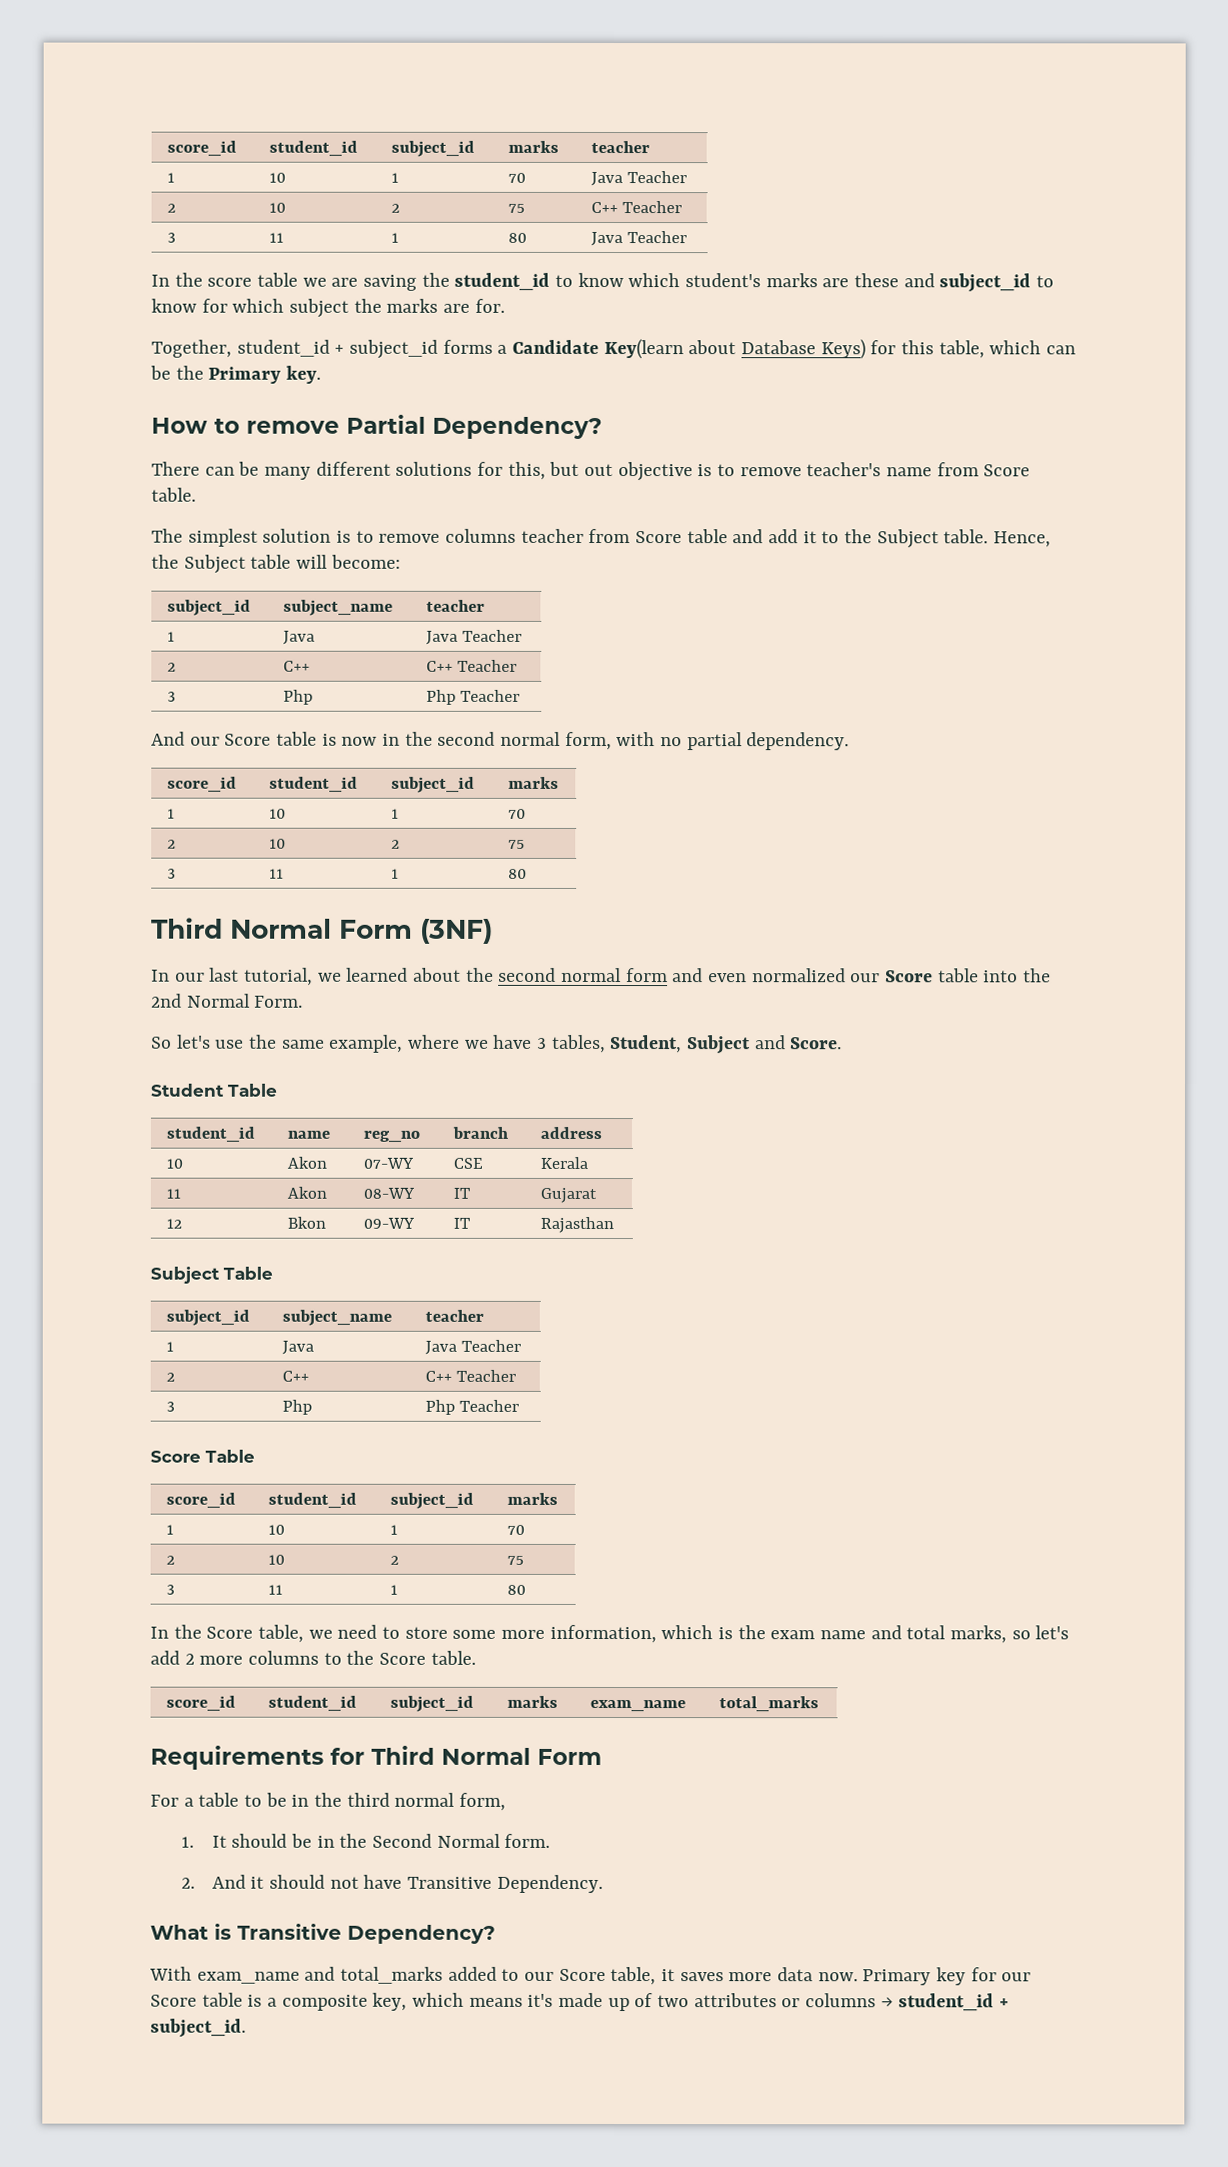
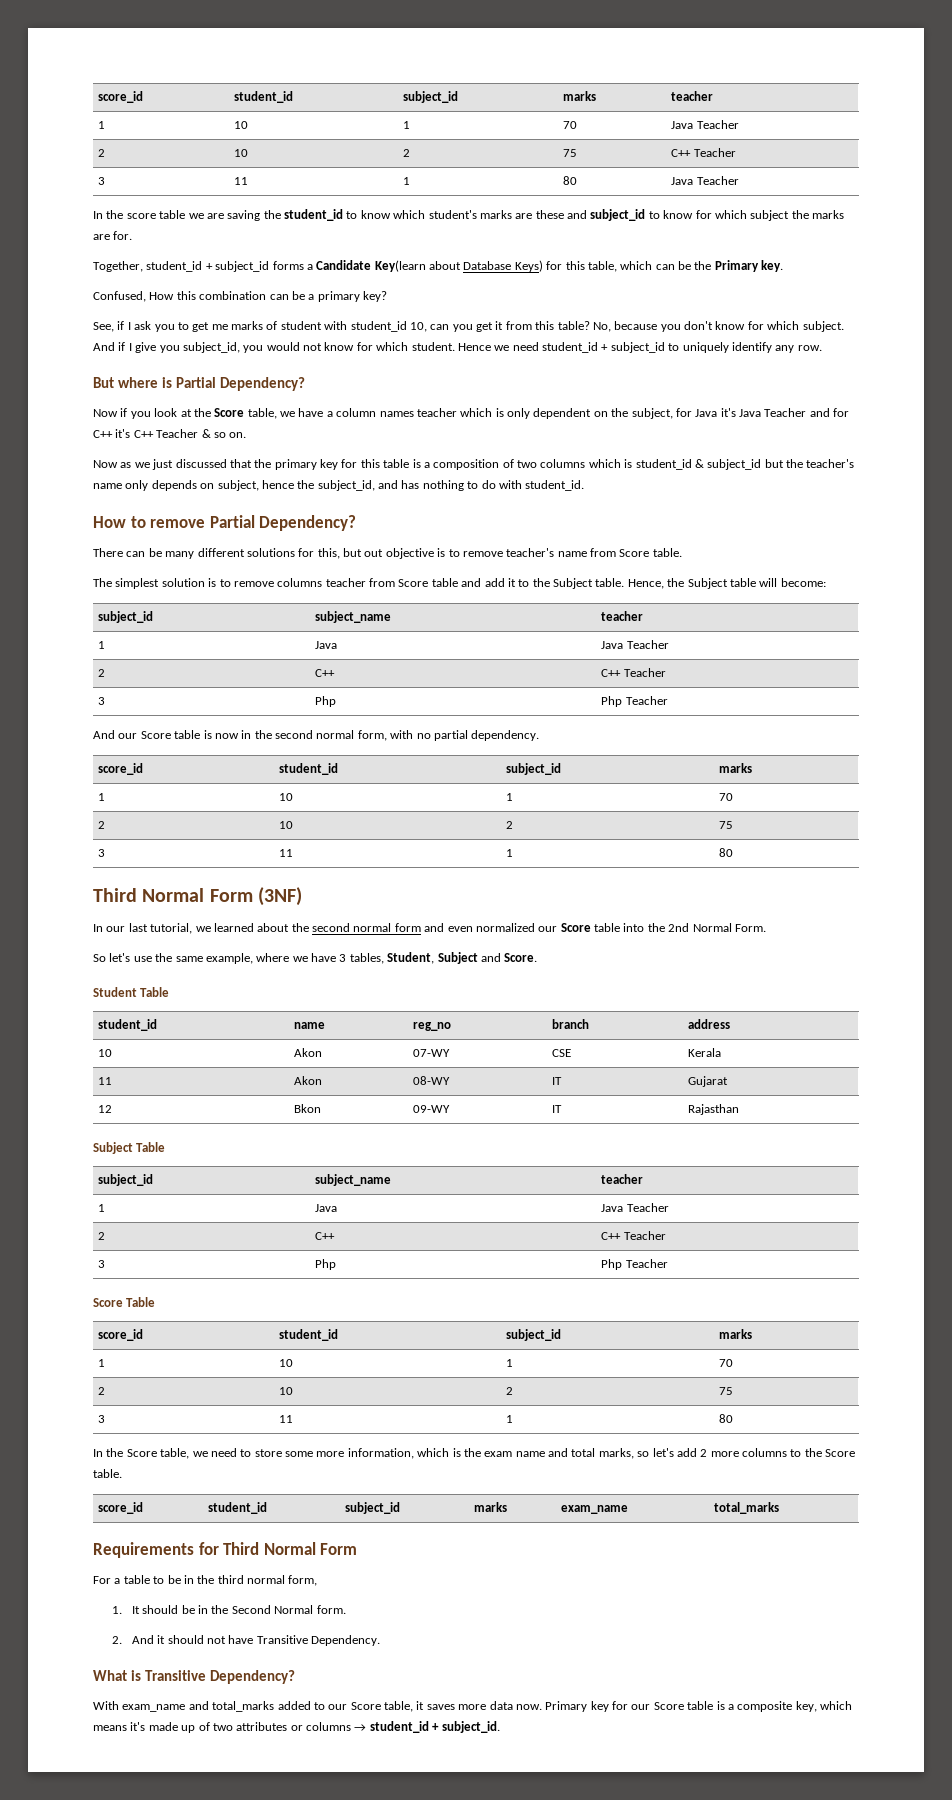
+ Confused, How this combination can be a primary key?
+ See, if I ask you to get me marks of student with student_id 10, can you get it from this table? No, because you don't know for which subject. And if I give you subject_id, you would not know for which student. Hence we need student_id + subject_id to uniquely identify any row.
+ But where is Partial Dependency?
+ Now if you look at the Score table, we have a column names teacher which is only dependent on the subject, for Java it's Java Teacher and for C++ it's C++ Teacher & so on.
+ Now as we just discussed that the primary key for this table is a composition of two columns which is student_id & subject_id but the teacher's name only depends on subject, hence the subject_id, and has nothing to do with student_id.

